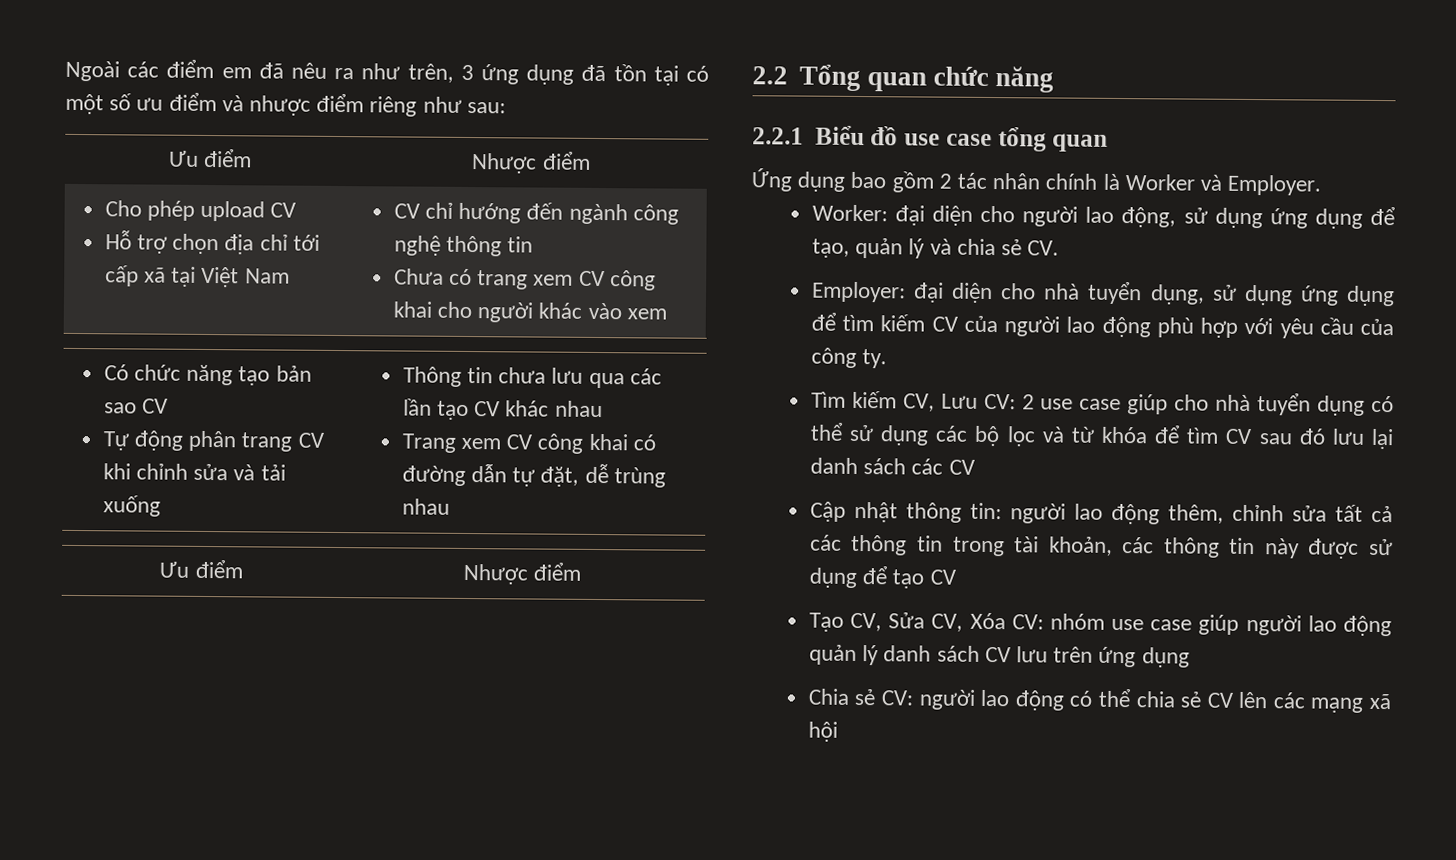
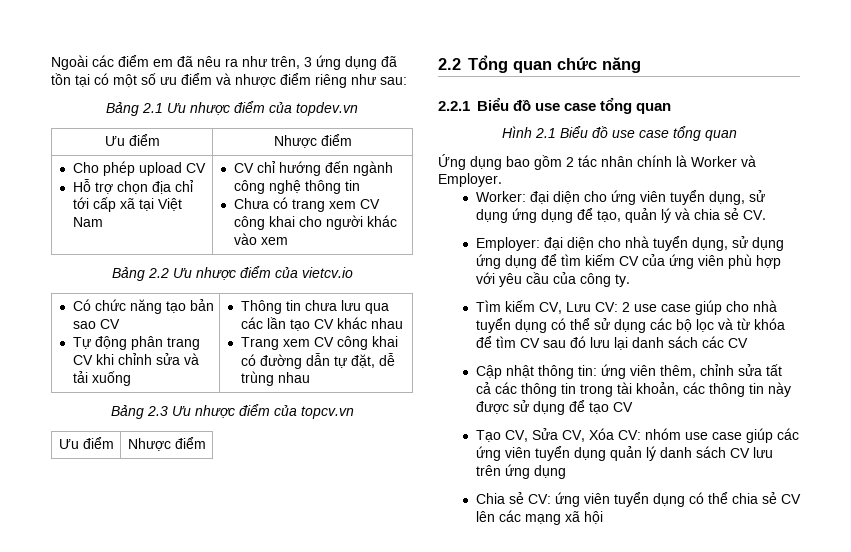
+ Bảng 2.1 Ưu nhược điểm của topdev.vn
+ Bảng 2.2 Ưu nhược điểm của vietcv.io
+ Bảng 2.3 Ưu nhược điểm của topcv.vn
+ Hình 2.1 Biểu đồ use case tổng quan
- Worker: đại diện cho người lao động, sử dụng ứng dụng để tạo, quản lý và chia sẻ CV.
+ Worker: đại diện cho ứng viên tuyển dụng, sử dụng ứng dụng để tạo, quản lý và chia sẻ CV.
- Employer: đại diện cho nhà tuyển dụng, sử dụng ứng dụng để tìm kiếm CV của người lao động phù hợp với yêu cầu của công ty.
+ Employer: đại diện cho nhà tuyển dụng, sử dụng ứng dụng để tìm kiếm CV của ứng viên phù hợp với yêu cầu của công ty.
- Cập nhật thông tin: người lao động thêm, chỉnh sửa tất cả các thông tin trong tài khoản, các thông tin này được sử dụng để tạo CV
+ Cập nhật thông tin: ứng viên thêm, chỉnh sửa tất cả các thông tin trong tài khoản, các thông tin này được sử dụng để tạo CV
- Tạo CV, Sửa CV, Xóa CV: nhóm use case giúp người lao động quản lý danh sách CV lưu trên ứng dụng
+ Tạo CV, Sửa CV, Xóa CV: nhóm use case giúp các ứng viên tuyển dụng quản lý danh sách CV lưu trên ứng dụng
- Chia sẻ CV: người lao động có thể chia sẻ CV lên các mạng xã hội
+ Chia sẻ CV: ứng viên tuyển dụng có thể chia sẻ CV lên các mạng xã hội

